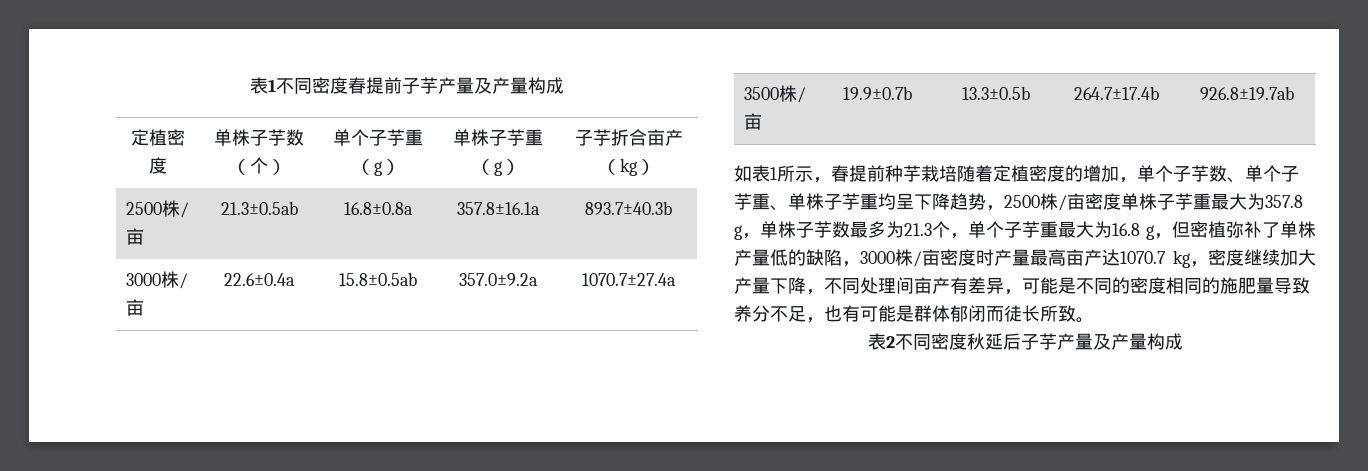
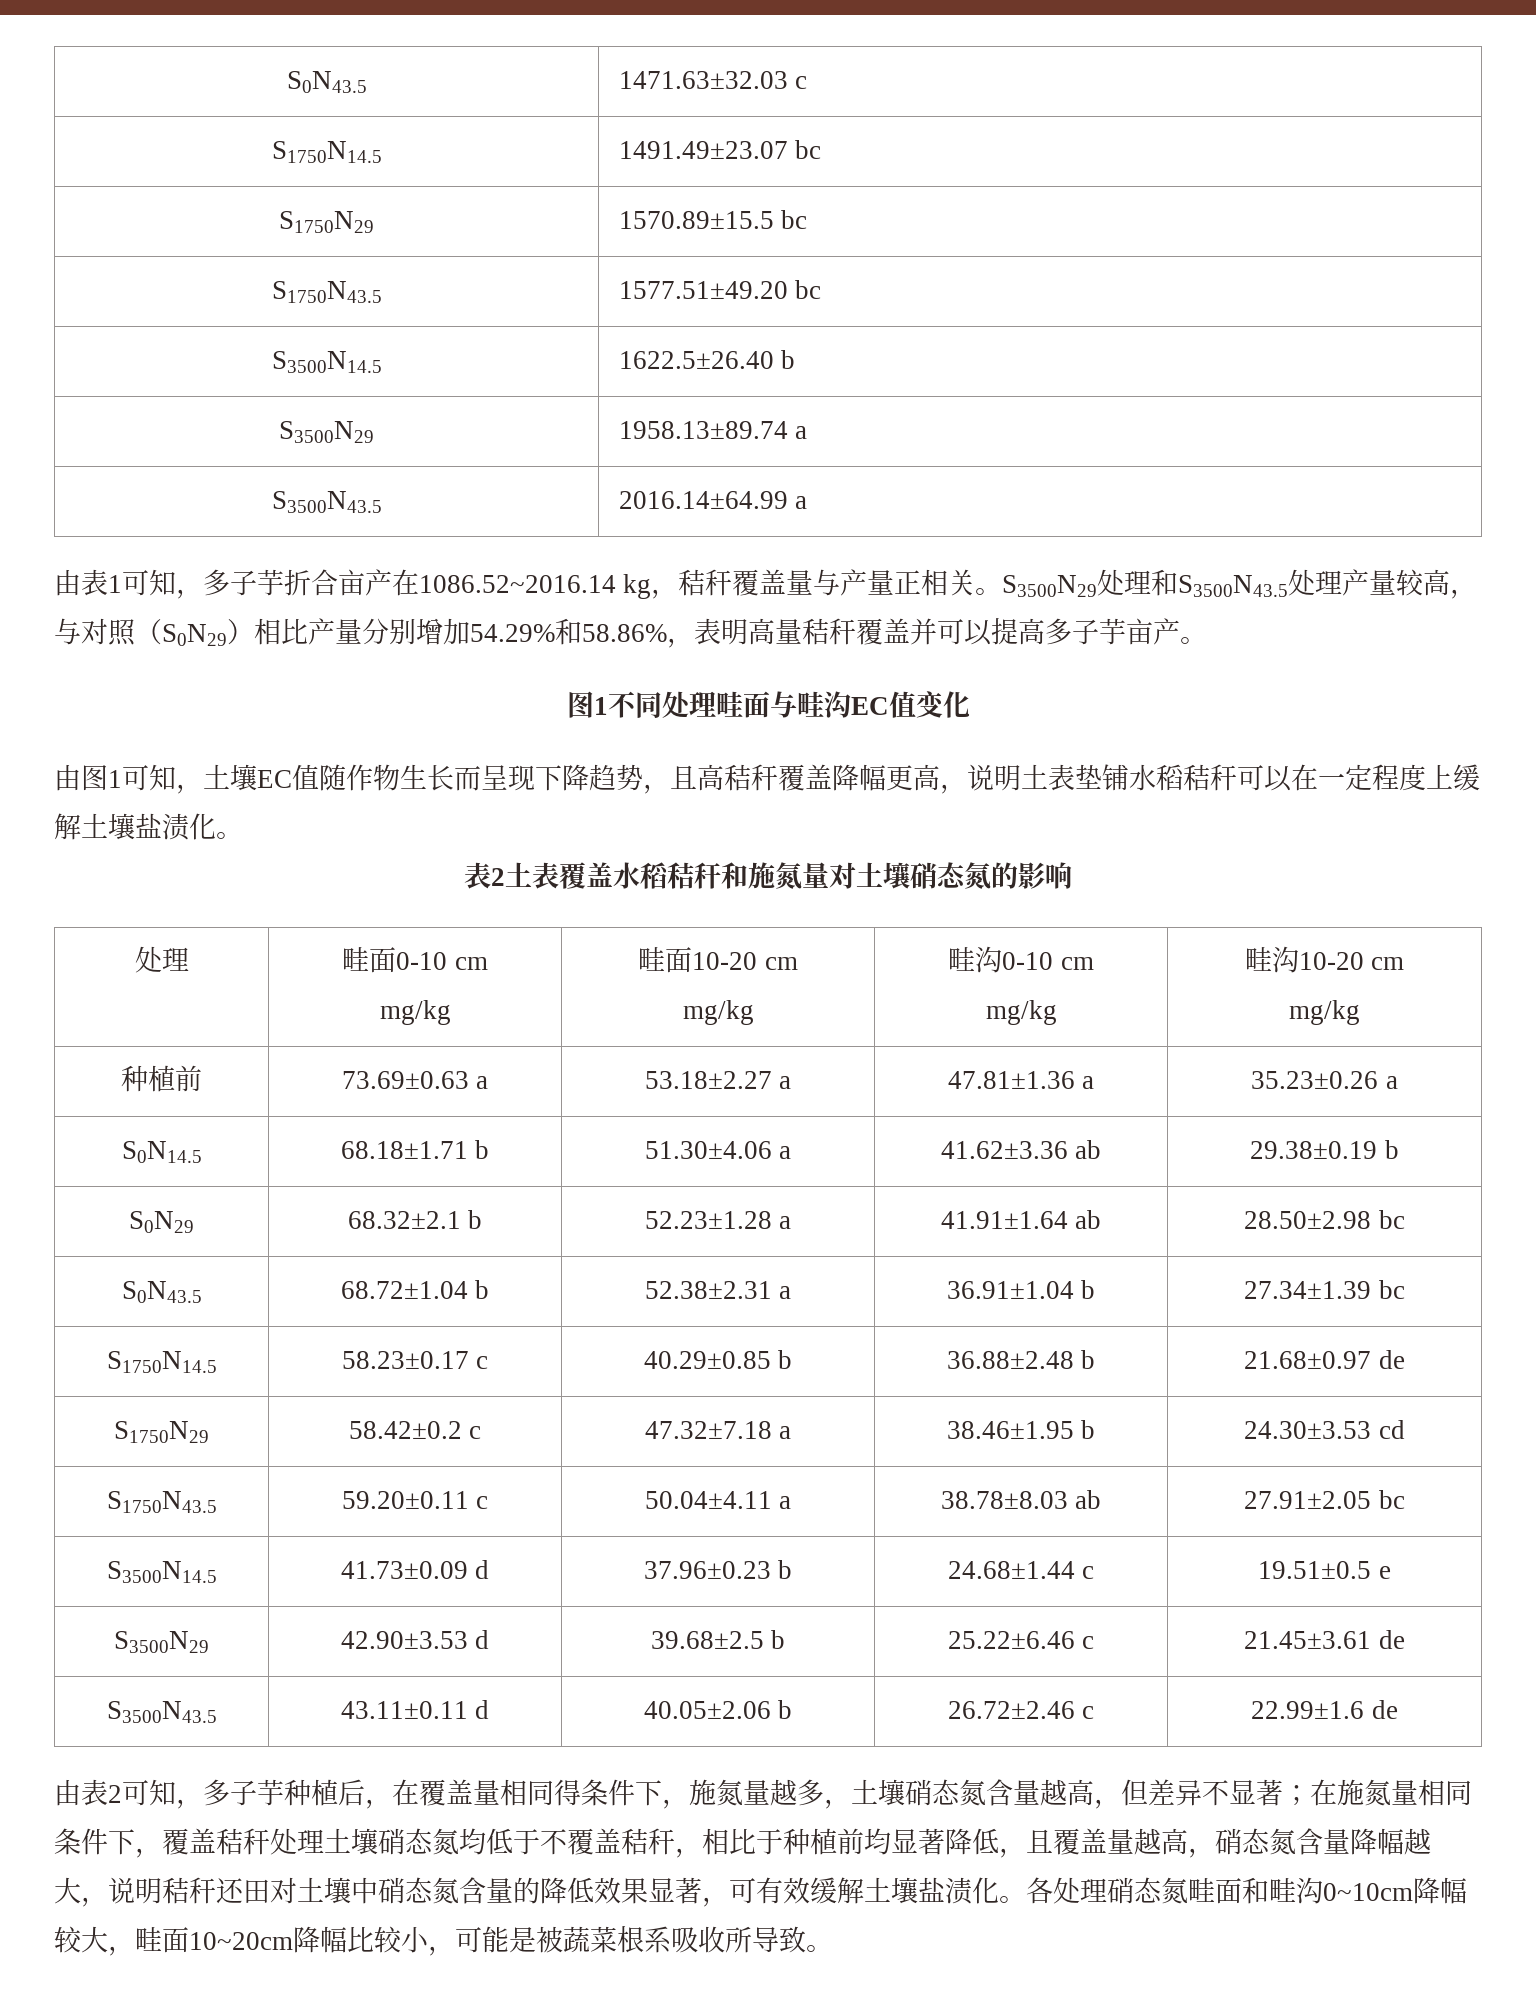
- 表1不同密度春提前子芋产量及产量构成
- 定植密度 | 单株子芋数（个） | 单个子芋重（g） | 单株子芋重（g） | 子芋折合亩产（kg）
- 2500株/亩 | 21.3±0.5ab | 16.8±0.8a | 357.8±16.1a | 893.7±40.3b
- 3000株/亩 | 22.6±0.4a | 15.8±0.5ab | 357.0±9.2a | 1070.7±27.4a
- 3500株/亩 | 19.9±0.7b | 13.3±0.5b | 264.7±17.4b | 926.8±19.7ab
- 如表1所示，春提前种芋栽培随着定植密度的增加，单个子芋数、单个子芋重、单株子芋重均呈下降趋势，2500株/亩密度单株子芋重最大为357.8 g，单株子芋数最多为21.3个，单个子芋重最大为16.8 g，但密植弥补了单株产量低的缺陷，3000株/亩密度时产量最高亩产达1070.7 kg，密度继续加大产量下降，不同处理间亩产有差异，可能是不同的密度相同的施肥量导致养分不足，也有可能是群体郁闭而徒长所致。
- 表2不同密度秋延后子芋产量及产量构成
+ S0N43.5 | 1471.63±32.03 c
+ S1750N14.5 | 1491.49±23.07 bc
+ S1750N29 | 1570.89±15.5 bc
+ S1750N43.5 | 1577.51±49.20 bc
+ S3500N14.5 | 1622.5±26.40 b
+ S3500N29 | 1958.13±89.74 a
+ S3500N43.5 | 2016.14±64.99 a
+ 由表1可知，多子芋折合亩产在1086.52~2016.14 kg，秸秆覆盖量与产量正相关。S3500N29处理和S3500N43.5处理产量较高，与对照（S0N29）相比产量分别增加54.29%和58.86%，表明高量秸秆覆盖并可以提高多子芋亩产。
+ 图1不同处理畦面与畦沟EC值变化
+ 由图1可知，土壤EC值随作物生长而呈现下降趋势，且高秸秆覆盖降幅更高，说明土表垫铺水稻秸秆可以在一定程度上缓解土壤盐渍化。
+ 表2土表覆盖水稻秸秆和施氮量对土壤硝态氮的影响
+ 处理 | 畦面0-10 cm
+ mg/kg | 畦面10-20 cm
+ mg/kg | 畦沟0-10 cm
+ mg/kg | 畦沟10-20 cm
+ mg/kg
+ 种植前 | 73.69±0.63 a | 53.18±2.27 a | 47.81±1.36 a | 35.23±0.26 a
+ S0N14.5 | 68.18±1.71 b | 51.30±4.06 a | 41.62±3.36 ab | 29.38±0.19 b
+ S0N29 | 68.32±2.1 b | 52.23±1.28 a | 41.91±1.64 ab | 28.50±2.98 bc
+ S0N43.5 | 68.72±1.04 b | 52.38±2.31 a | 36.91±1.04 b | 27.34±1.39 bc
+ S1750N14.5 | 58.23±0.17 c | 40.29±0.85 b | 36.88±2.48 b | 21.68±0.97 de
+ S1750N29 | 58.42±0.2 c | 47.32±7.18 a | 38.46±1.95 b | 24.30±3.53 cd
+ S1750N43.5 | 59.20±0.11 c | 50.04±4.11 a | 38.78±8.03 ab | 27.91±2.05 bc
+ S3500N14.5 | 41.73±0.09 d | 37.96±0.23 b | 24.68±1.44 c | 19.51±0.5 e
+ S3500N29 | 42.90±3.53 d | 39.68±2.5 b | 25.22±6.46 c | 21.45±3.61 de
+ S3500N43.5 | 43.11±0.11 d | 40.05±2.06 b | 26.72±2.46 c | 22.99±1.6 de
+ 由表2可知，多子芋种植后，在覆盖量相同得条件下，施氮量越多，土壤硝态氮含量越高，但差异不显著；在施氮量相同条件下，覆盖秸秆处理土壤硝态氮均低于不覆盖秸秆，相比于种植前均显著降低，且覆盖量越高，硝态氮含量降幅越大，说明秸秆还田对土壤中硝态氮含量的降低效果显著，可有效缓解土壤盐渍化。各处理硝态氮畦面和畦沟0~10cm降幅较大，畦面10~20cm降幅比较小，可能是被蔬菜根系吸收所导致。

